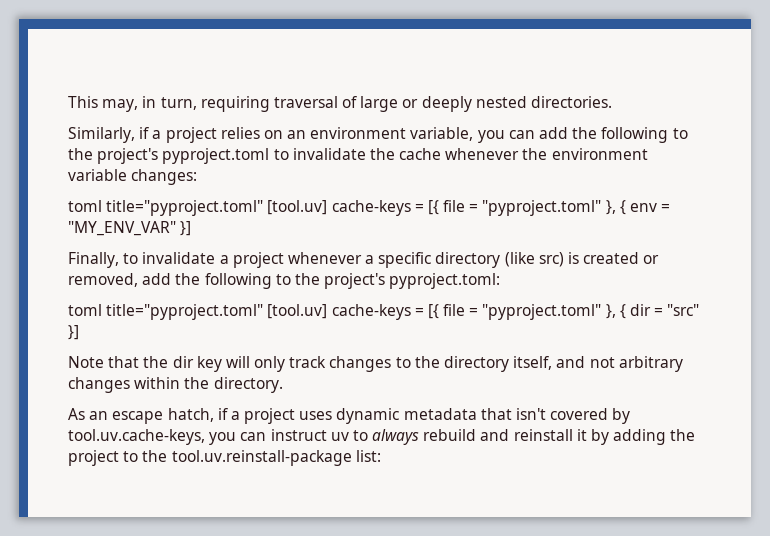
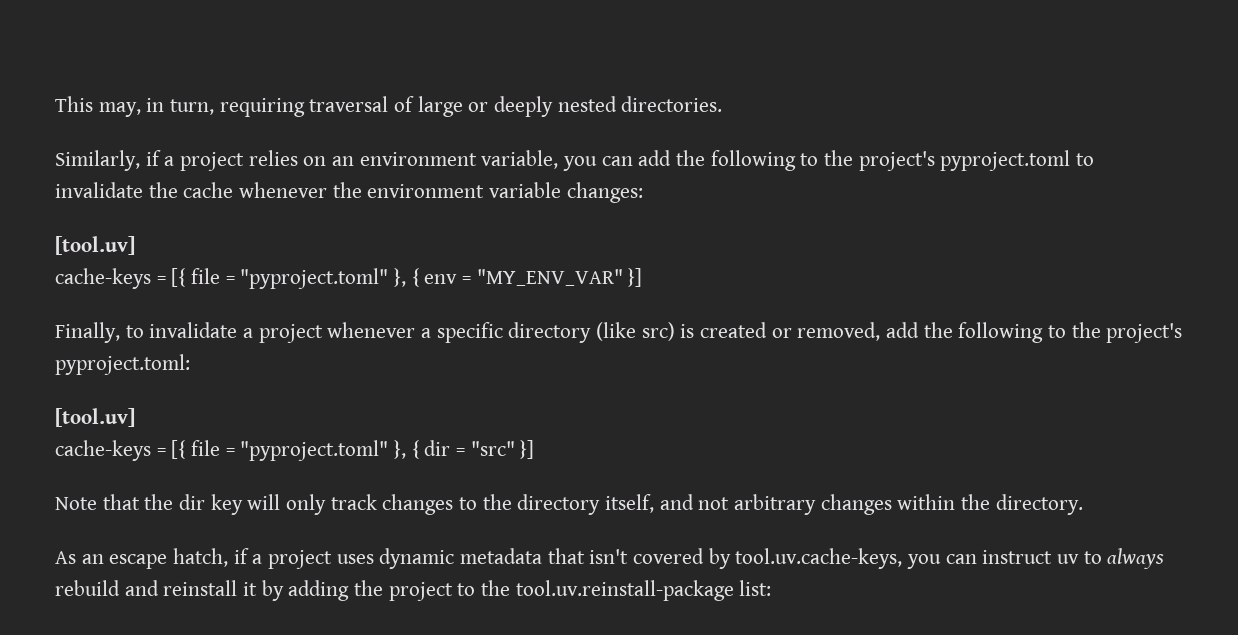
  Similarly, if a project relies on an environment variable, you can add the following to the project's pyproject.toml to invalidate the cache whenever the environment variable changes:
- toml title="pyproject.toml" [tool.uv] cache-keys = [{ file = "pyproject.toml" }, { env = "MY_ENV_VAR" }]
+ [tool.uv]
+ cache-keys = [{ file = "pyproject.toml" }, { env = "MY_ENV_VAR" }]
  Finally, to invalidate a project whenever a specific directory (like src) is created or removed, add the following to the project's pyproject.toml:
- toml title="pyproject.toml" [tool.uv] cache-keys = [{ file = "pyproject.toml" }, { dir = "src" }]
+ [tool.uv]
+ cache-keys = [{ file = "pyproject.toml" }, { dir = "src" }]

